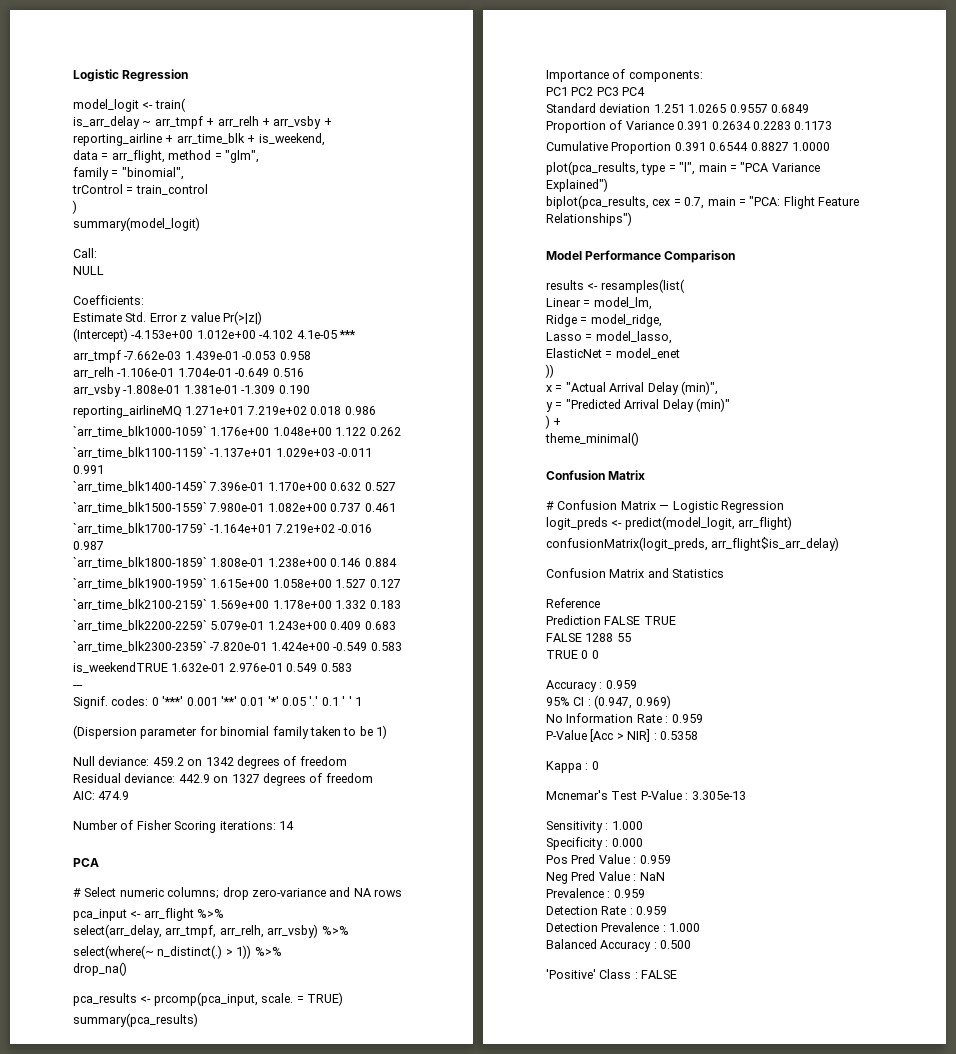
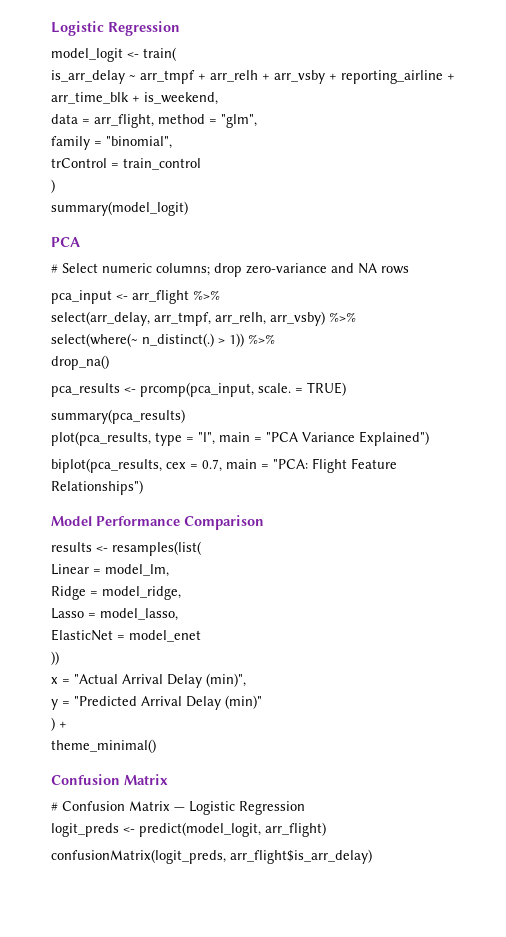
- Call:
- NULL
- Coefficients:
- Estimate Std. Error z value Pr(>|z|)
- (Intercept) -4.153e+00 1.012e+00 -4.102 4.1e-05 ***
- arr_tmpf -7.662e-03 1.439e-01 -0.053 0.958
- arr_relh -1.106e-01 1.704e-01 -0.649 0.516
- arr_vsby -1.808e-01 1.381e-01 -1.309 0.190
- reporting_airlineMQ 1.271e+01 7.219e+02 0.018 0.986
- `arr_time_blk1000-1059` 1.176e+00 1.048e+00 1.122 0.262
- `arr_time_blk1100-1159` -1.137e+01 1.029e+03 -0.011 0.991
- `arr_time_blk1400-1459` 7.396e-01 1.170e+00 0.632 0.527
- `arr_time_blk1500-1559` 7.980e-01 1.082e+00 0.737 0.461
- `arr_time_blk1700-1759` -1.164e+01 7.219e+02 -0.016 0.987
- `arr_time_blk1800-1859` 1.808e-01 1.238e+00 0.146 0.884
- `arr_time_blk1900-1959` 1.615e+00 1.058e+00 1.527 0.127
- `arr_time_blk2100-2159` 1.569e+00 1.178e+00 1.332 0.183
- `arr_time_blk2200-2259` 5.079e-01 1.243e+00 0.409 0.683
- `arr_time_blk2300-2359` -7.820e-01 1.424e+00 -0.549 0.583
- is_weekendTRUE 1.632e-01 2.976e-01 0.549 0.583
- ---
- Signif. codes: 0 '***' 0.001 '**' 0.01 '*' 0.05 '.' 0.1 ' ' 1
- (Dispersion parameter for binomial family taken to be 1)
- Null deviance: 459.2 on 1342 degrees of freedom
- Residual deviance: 442.9 on 1327 degrees of freedom
- AIC: 474.9
- Number of Fisher Scoring iterations: 14
- Importance of components:
- PC1 PC2 PC3 PC4
- Standard deviation 1.251 1.0265 0.9557 0.6849
- Proportion of Variance 0.391 0.2634 0.2283 0.1173
- Cumulative Proportion 0.391 0.6544 0.8827 1.0000
- Confusion Matrix and Statistics
- Reference
- Prediction FALSE TRUE
- FALSE 1288 55
- TRUE 0 0
- Accuracy : 0.959
- 95% CI : (0.947, 0.969)
- No Information Rate : 0.959
- P-Value [Acc > NIR] : 0.5358
- Kappa : 0
- Mcnemar's Test P-Value : 3.305e-13
- Sensitivity : 1.000
- Specificity : 0.000
- Pos Pred Value : 0.959
- Neg Pred Value : NaN
- Prevalence : 0.959
- Detection Rate : 0.959
- Detection Prevalence : 1.000
- Balanced Accuracy : 0.500
- 'Positive' Class : FALSE

